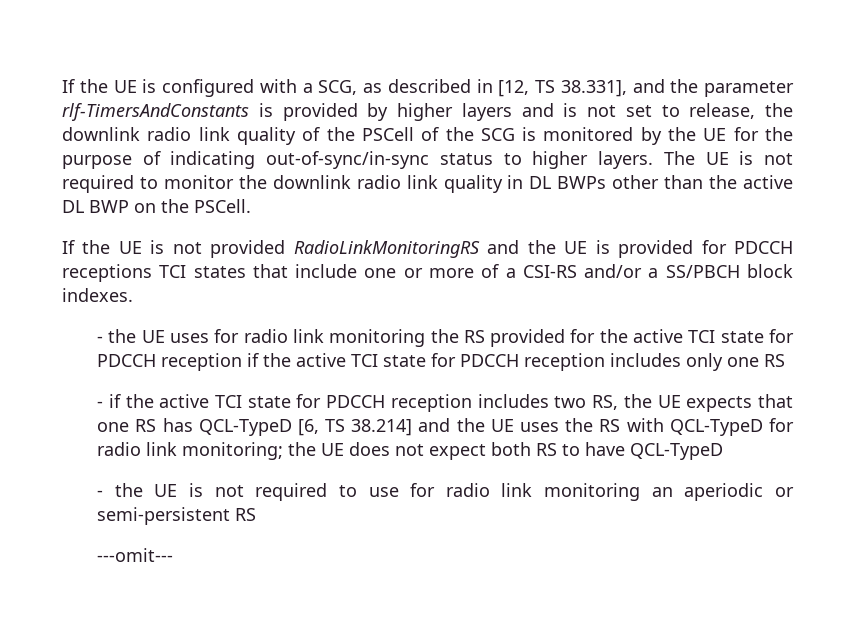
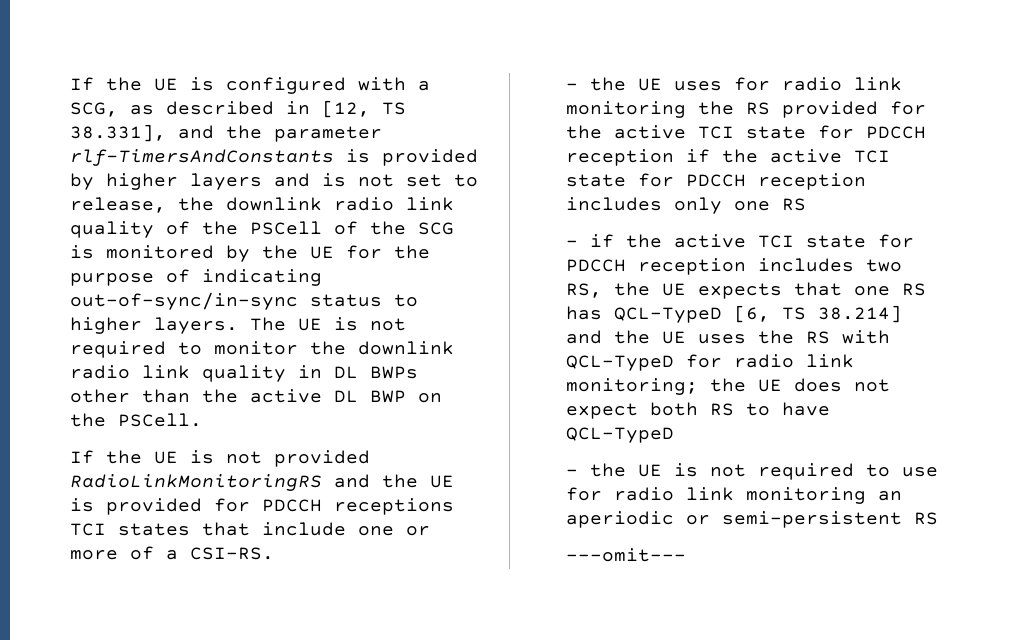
- If the UE is not provided RadioLinkMonitoringRS and the UE is provided for PDCCH receptions TCI states that include one or more of a CSI-RS and/or a SS/PBCH block indexes.
+ If the UE is not provided RadioLinkMonitoringRS and the UE is provided for PDCCH receptions TCI states that include one or more of a CSI-RS.

